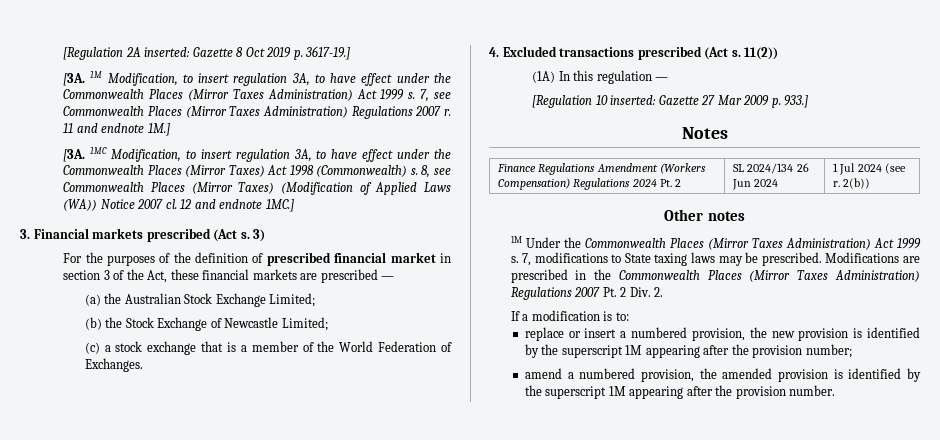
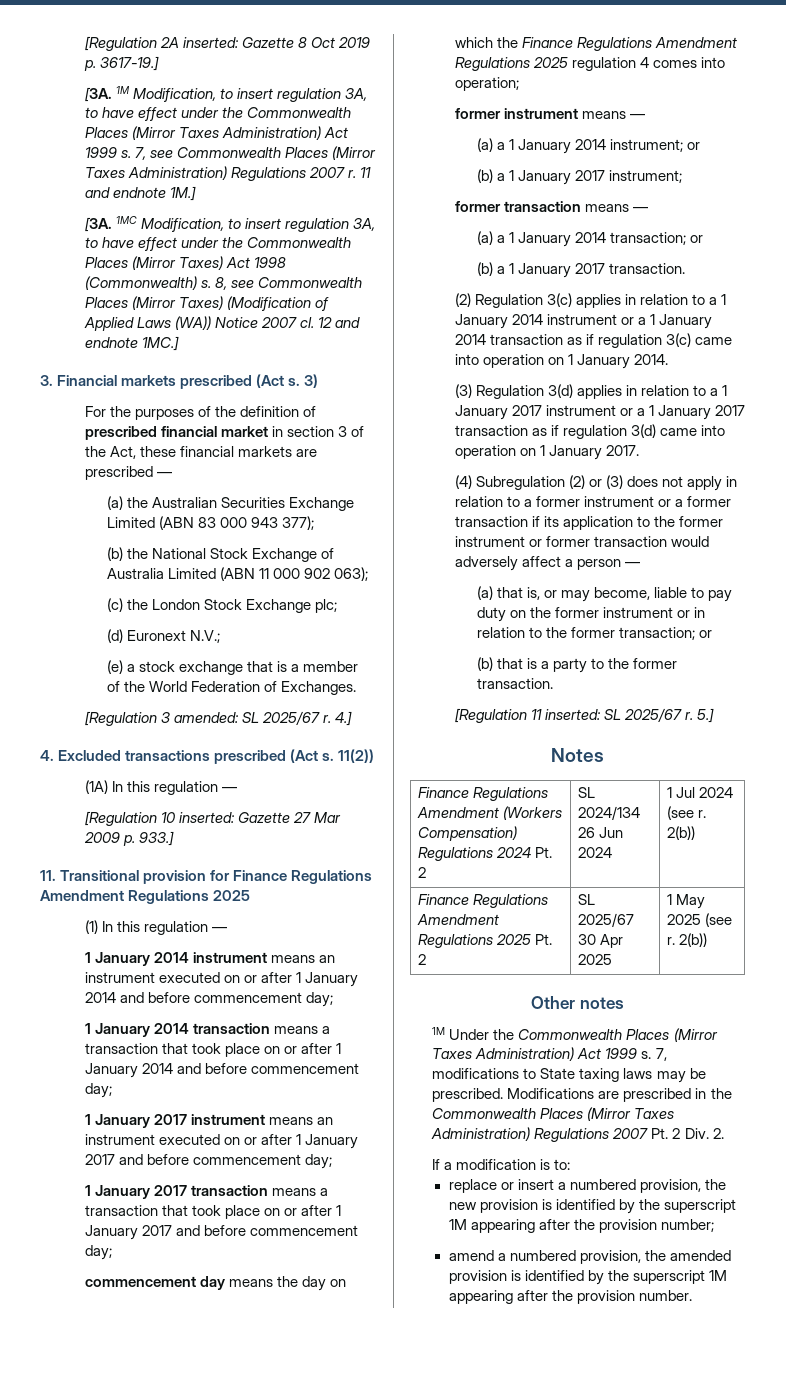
- (a) the Australian Stock Exchange Limited;
+ (a) the Australian Securities Exchange Limited (ABN 83 000 943 377);
- (b) the Stock Exchange of Newcastle Limited;
- (c) a stock exchange that is a member of the World Federation of Exchanges.
+ (b) the National Stock Exchange of Australia Limited (ABN 11 000 902 063);
+ (c) the London Stock Exchange plc;
+ (d) Euronext N.V.;
+ (e) a stock exchange that is a member of the World Federation of Exchanges.
+ [Regulation 3 amended: SL 2025/67 r. 4.]
+ 11. Transitional provision for Finance Regulations Amendment Regulations 2025
+ (1) In this regulation —
+ 1 January 2014 instrument means an instrument executed on or after 1 January 2014 and before commencement day;
+ 1 January 2014 transaction means a transaction that took place on or after 1 January 2014 and before commencement day;
+ 1 January 2017 instrument means an instrument executed on or after 1 January 2017 and before commencement day;
+ 1 January 2017 transaction means a transaction that took place on or after 1 January 2017 and before commencement day;
+ commencement day means the day on which the Finance Regulations Amendment Regulations 2025 regulation 4 comes into operation;
+ former instrument means —
+ (a) a 1 January 2014 instrument; or
+ (b) a 1 January 2017 instrument;
+ former transaction means —
+ (a) a 1 January 2014 transaction; or
+ (b) a 1 January 2017 transaction.
+ (2) Regulation 3(c) applies in relation to a 1 January 2014 instrument or a 1 January 2014 transaction as if regulation 3(c) came into operation on 1 January 2014.
+ (3) Regulation 3(d) applies in relation to a 1 January 2017 instrument or a 1 January 2017 transaction as if regulation 3(d) came into operation on 1 January 2017.
+ (4) Subregulation (2) or (3) does not apply in relation to a former instrument or a former transaction if its application to the former instrument or former transaction would adversely affect a person —
+ (a) that is, or may become, liable to pay duty on the former instrument or in relation to the former transaction; or
+ (b) that is a party to the former transaction.
+ [Regulation 11 inserted: SL 2025/67 r. 5.]
+ Finance Regulations Amendment Regulations 2025 Pt. 2 | SL 2025/67 30 Apr 2025 | 1 May 2025 (see r. 2(b))

